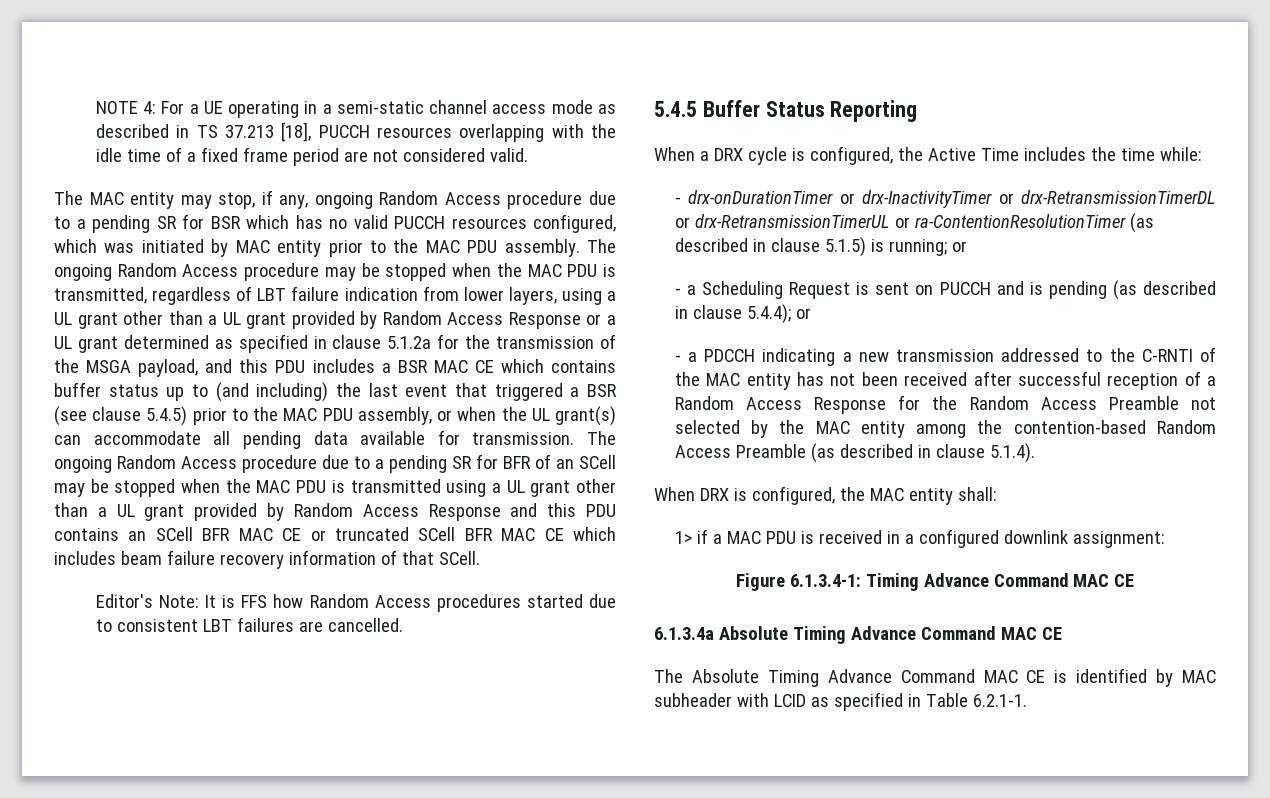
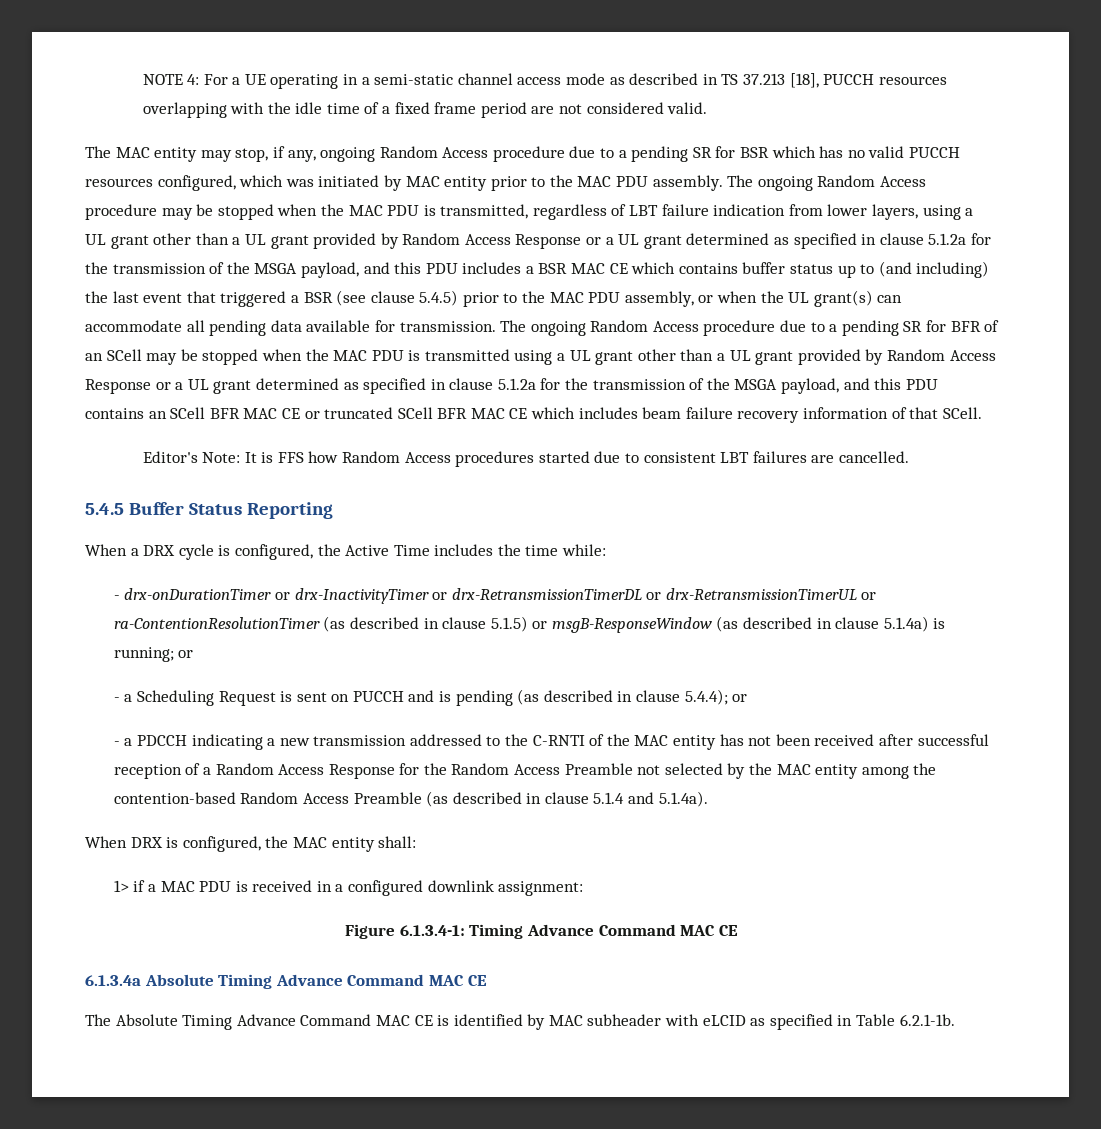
- The ongoing Random Access procedure due to a pending SR for BFR of an SCell may be stopped when the MAC PDU is transmitted using a UL grant other than a UL grant provided by Random Access Response and this PDU contains an SCell BFR MAC CE or truncated SCell BFR MAC CE which includes beam failure recovery information of that SCell.
+ The ongoing Random Access procedure due to a pending SR for BFR of an SCell may be stopped when the MAC PDU is transmitted using a UL grant other than a UL grant provided by Random Access Response or a UL grant determined as specified in clause 5.1.2a for the transmission of the MSGA payload, and this PDU contains an SCell BFR MAC CE or truncated SCell BFR MAC CE which includes beam failure recovery information of that SCell.
- - drx-onDurationTimer or drx-InactivityTimer or drx-RetransmissionTimerDL or drx-RetransmissionTimerUL or ra-ContentionResolutionTimer (as described in clause 5.1.5) is running; or
+ - drx-onDurationTimer or drx-InactivityTimer or drx-RetransmissionTimerDL or drx-RetransmissionTimerUL or ra-ContentionResolutionTimer (as described in clause 5.1.5) or msgB-ResponseWindow (as described in clause 5.1.4a) is running; or
- - a PDCCH indicating a new transmission addressed to the C-RNTI of the MAC entity has not been received after successful reception of a Random Access Response for the Random Access Preamble not selected by the MAC entity among the contention-based Random Access Preamble (as described in clause 5.1.4).
+ - a PDCCH indicating a new transmission addressed to the C-RNTI of the MAC entity has not been received after successful reception of a Random Access Response for the Random Access Preamble not selected by the MAC entity among the contention-based Random Access Preamble (as described in clause 5.1.4 and 5.1.4a).
- The Absolute Timing Advance Command MAC CE is identified by MAC subheader with LCID as specified in Table 6.2.1-1.
+ The Absolute Timing Advance Command MAC CE is identified by MAC subheader with eLCID as specified in Table 6.2.1-1b.

